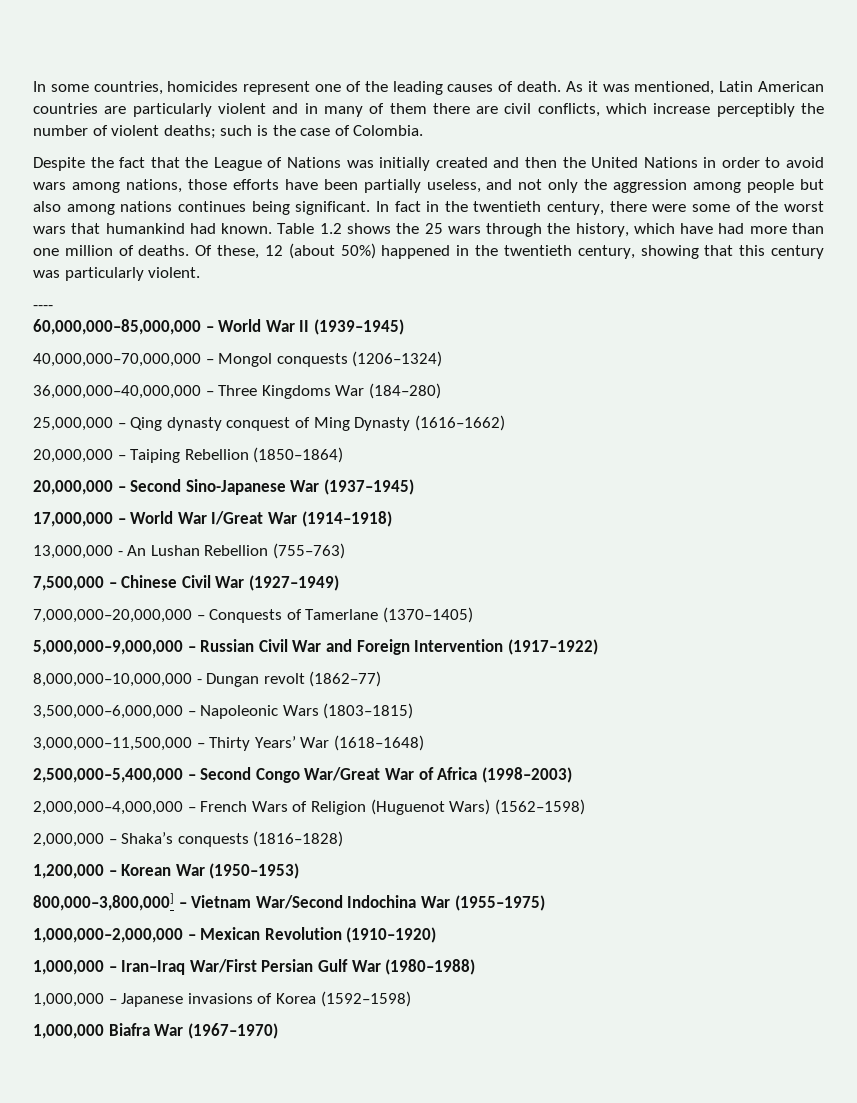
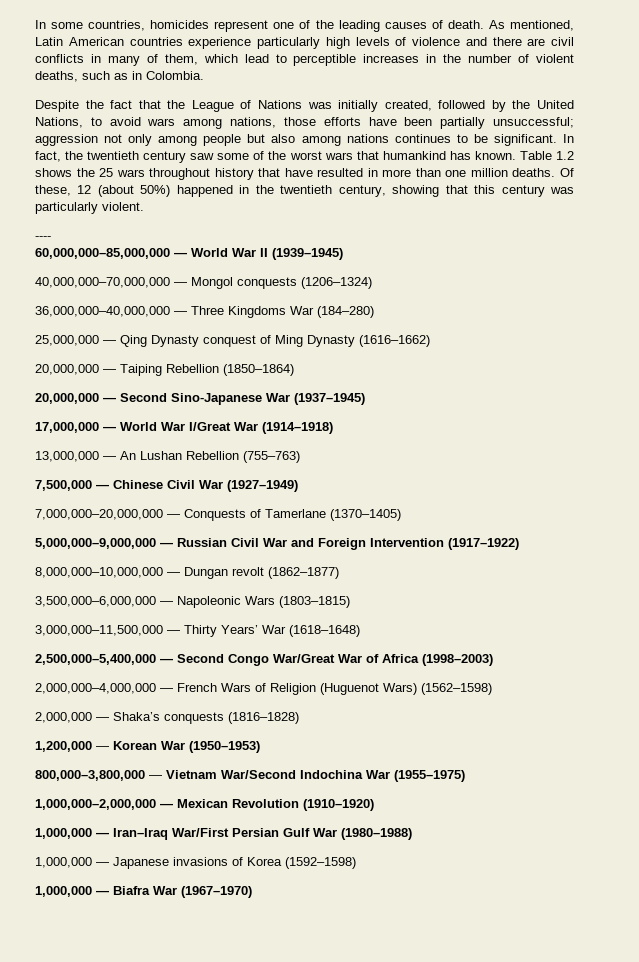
- As it was mentioned, Latin American countries are particularly violent and in many of them there are civil conflicts, which increase perceptibly the number of violent deaths; such is the case of Colombia.
+ As mentioned, Latin American countries experience particularly high levels of violence and there are civil conflicts in many of them, which lead to perceptible increases in the number of violent deaths, such as in Colombia.
- Despite the fact that the League of Nations was initially created and then the United Nations in order to avoid wars among nations, those efforts have been partially useless, and not only the aggression among people but also among nations continues being significant. In fact in the twentieth century, there were some of the worst wars that humankind had known.
+ Despite the fact that the League of Nations was initially created, followed by the United Nations, to avoid wars among nations, those efforts have been partially unsuccessful; aggression not only among people but also among nations continues to be significant. In fact, the twentieth century saw some of the worst wars that humankind has known.
- Table 1.2 shows the 25 wars through the history, which have had more than one million of deaths.
+ Table 1.2 shows the 25 wars throughout history that have resulted in more than one million deaths.
- 60,000,000–85,000,000 – World War II (1939–1945)
+ 60,000,000–85,000,000 — World War II (1939–1945)
- 40,000,000–70,000,000 – Mongol conquests (1206–1324)
+ 40,000,000–70,000,000 — Mongol conquests (1206–1324)
- 36,000,000–40,000,000 – Three Kingdoms War (184–280)
+ 36,000,000–40,000,000 — Three Kingdoms War (184–280)
- 25,000,000 – Qing dynasty conquest of Ming Dynasty (1616–1662)
+ 25,000,000 — Qing Dynasty conquest of Ming Dynasty (1616–1662)
- 20,000,000 – Taiping Rebellion (1850–1864)
+ 20,000,000 — Taiping Rebellion (1850–1864)
- 20,000,000 – Second Sino-Japanese War (1937–1945)
+ 20,000,000 — Second Sino-Japanese War (1937–1945)
- 17,000,000 – World War I/Great War (1914–1918)
+ 17,000,000 — World War I/Great War (1914–1918)
- 13,000,000 - An Lushan Rebellion (755–763)
+ 13,000,000 — An Lushan Rebellion (755–763)
- 7,500,000 – Chinese Civil War (1927–1949)
+ 7,500,000 — Chinese Civil War (1927–1949)
- 7,000,000–20,000,000 – Conquests of Tamerlane (1370–1405)
+ 7,000,000–20,000,000 — Conquests of Tamerlane (1370–1405)
- 5,000,000–9,000,000 – Russian Civil War and Foreign Intervention (1917–1922)
+ 5,000,000–9,000,000 — Russian Civil War and Foreign Intervention (1917–1922)
- 8,000,000–10,000,000 - Dungan revolt (1862–77)
+ 8,000,000–10,000,000 — Dungan revolt (1862–1877)
- 3,500,000–6,000,000 – Napoleonic Wars (1803–1815)
+ 3,500,000–6,000,000 — Napoleonic Wars (1803–1815)
- 3,000,000–11,500,000 – Thirty Years’ War (1618–1648)
+ 3,000,000–11,500,000 — Thirty Years’ War (1618–1648)
- 2,500,000–5,400,000 – Second Congo War/Great War of Africa (1998–2003)
+ 2,500,000–5,400,000 — Second Congo War/Great War of Africa (1998–2003)
- 2,000,000–4,000,000 – French Wars of Religion (Huguenot Wars) (1562–1598)
+ 2,000,000–4,000,000 — French Wars of Religion (Huguenot Wars) (1562–1598)
- 2,000,000 – Shaka’s conquests (1816–1828)
+ 2,000,000 — Shaka’s conquests (1816–1828)
- 1,200,000 – Korean War (1950–1953)
+ 1,200,000 — Korean War (1950–1953)
- 800,000–3,800,000] – Vietnam War/Second Indochina War (1955–1975)
+ 800,000–3,800,000 — Vietnam War/Second Indochina War (1955–1975)
- 1,000,000–2,000,000 – Mexican Revolution (1910–1920)
+ 1,000,000–2,000,000 — Mexican Revolution (1910–1920)
- 1,000,000 – Iran–Iraq War/First Persian Gulf War (1980–1988)
+ 1,000,000 — Iran–Iraq War/First Persian Gulf War (1980–1988)
- 1,000,000 – Japanese invasions of Korea (1592–1598)
+ 1,000,000 — Japanese invasions of Korea (1592–1598)
- 1,000,000 Biafra War (1967–1970)
+ 1,000,000 — Biafra War (1967–1970)

